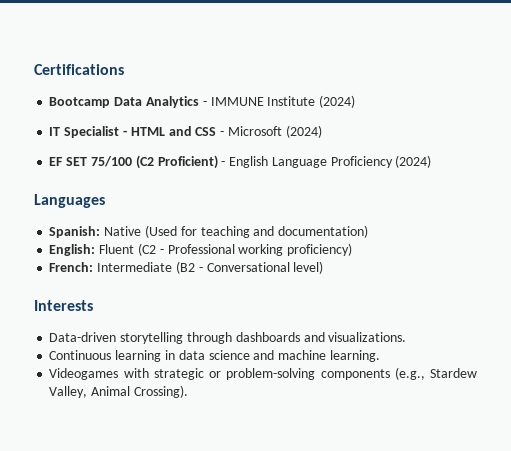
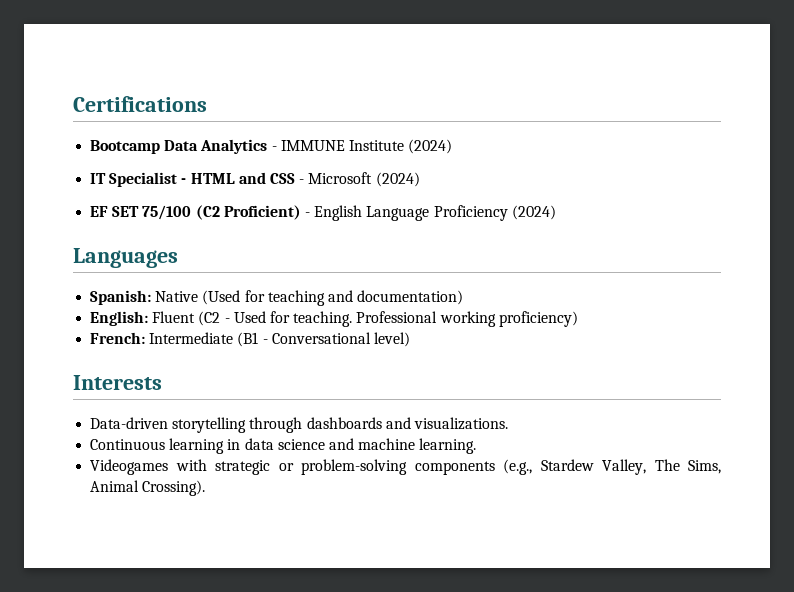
- English: Fluent (C2 - Professional working proficiency)
+ English: Fluent (C2 - Used for teaching. Professional working proficiency)
- French: Intermediate (B2 - Conversational level)
+ French: Intermediate (B1 - Conversational level)
- Videogames with strategic or problem-solving components (e.g., Stardew Valley, Animal Crossing).
+ Videogames with strategic or problem-solving components (e.g., Stardew Valley, The Sims, Animal Crossing).

